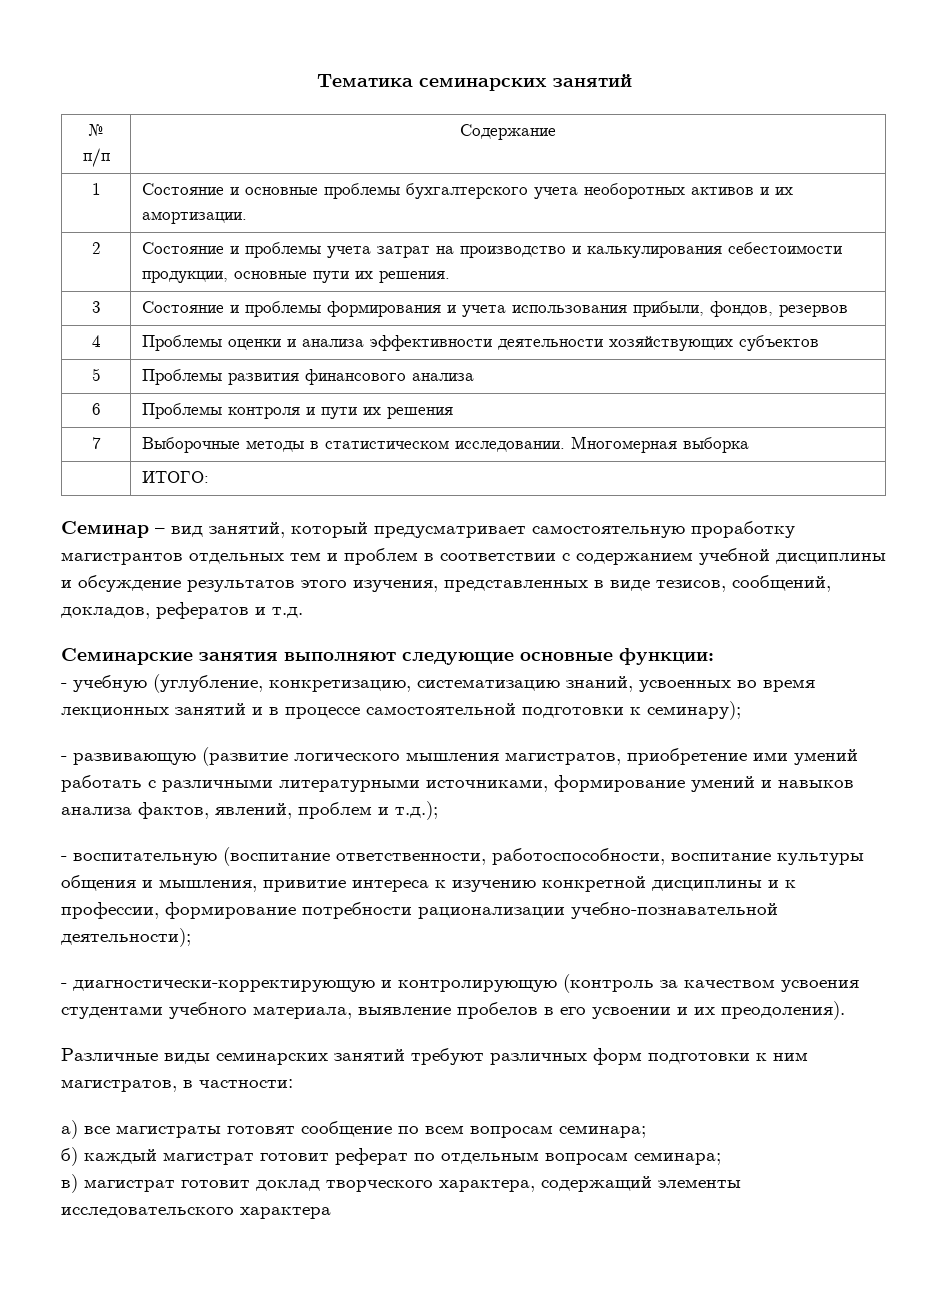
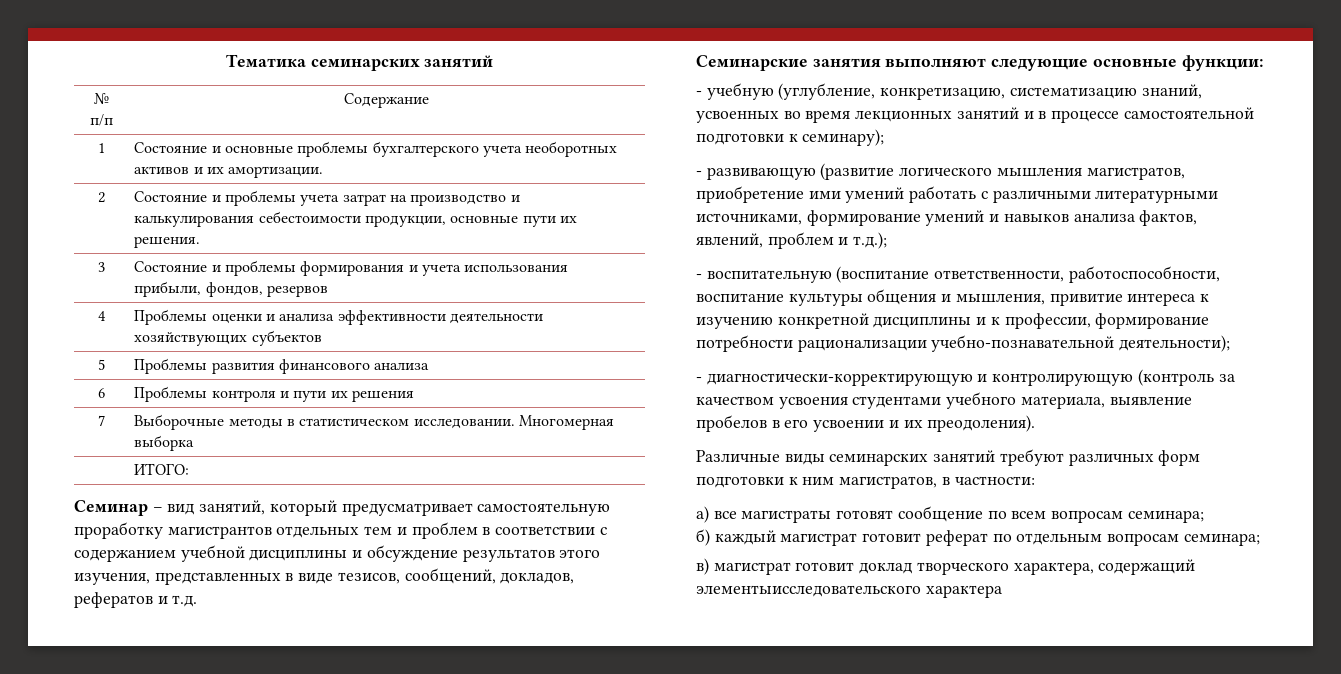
- в) магистрат готовит доклад творческого характера, содержащий элементы исследовательского характера
+ в) магистрат готовит доклад творческого характера, содержащий элементыисследовательского характера

